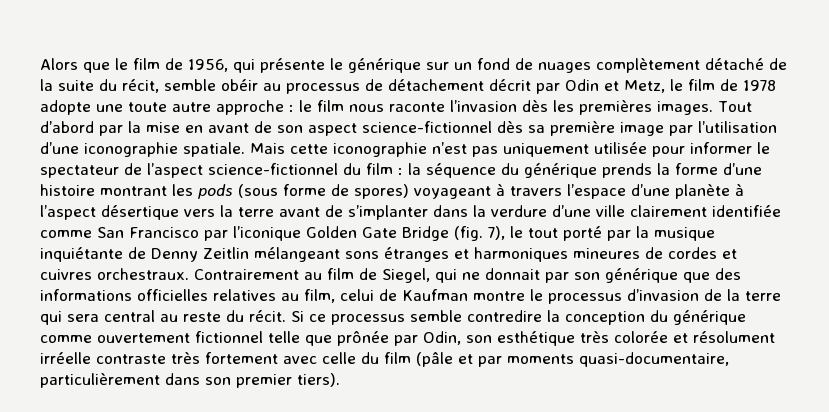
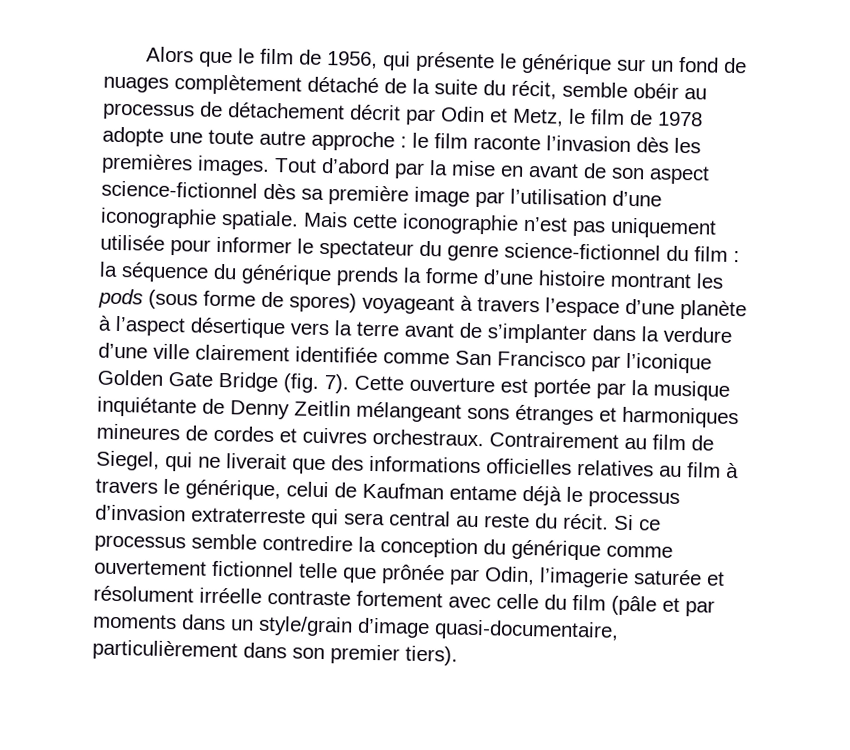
- Alors que le film de 1956, qui présente le générique sur un fond de nuages complètement détaché de la suite du récit, semble obéir au processus de détachement décrit par Odin et Metz, le film de 1978 adopte une toute autre approche : le film nous raconte l’invasion dès les premières images.
+ Alors que le film de 1956, qui présente le générique sur un fond de nuages complètement détaché de la suite du récit, semble obéir au processus de détachement décrit par Odin et Metz, le film de 1978 adopte une toute autre approche : le film raconte l’invasion dès les premières images.
- Mais cette iconographie n’est pas uniquement utilisée pour informer le spectateur de l’aspect science-fictionnel du film :
+ Mais cette iconographie n’est pas uniquement utilisée pour informer le spectateur du genre science-fictionnel du film :
- la séquence du générique prends la forme d’une histoire montrant les pods (sous forme de spores) voyageant à travers l’espace d’une planète à l’aspect désertique vers la terre avant de s’implanter dans la verdure d’une ville clairement identifiée comme San Francisco par l’iconique Golden Gate Bridge (fig. 7), le tout porté par la musique inquiétante de Denny Zeitlin mélangeant sons étranges et harmoniques mineures de cordes et cuivres orchestraux.
+ la séquence du générique prends la forme d’une histoire montrant les pods (sous forme de spores) voyageant à travers l’espace d’une planète à l’aspect désertique vers la terre avant de s’implanter dans la verdure d’une ville clairement identifiée comme San Francisco par l’iconique Golden Gate Bridge (fig. 7). Cette ouverture est portée par la musique inquiétante de Denny Zeitlin mélangeant sons étranges et harmoniques mineures de cordes et cuivres orchestraux.
- Contrairement au film de Siegel, qui ne donnait par son générique que des informations officielles relatives au film, celui de Kaufman montre le processus d’invasion de la terre qui sera central au reste du récit.
+ Contrairement au film de Siegel, qui ne liverait que des informations officielles relatives au film à travers le générique, celui de Kaufman entame déjà le processus d’invasion extraterreste qui sera central au reste du récit.
- Si ce processus semble contredire la conception du générique comme ouvertement fictionnel telle que prônée par Odin, son esthétique très colorée et résolument irréelle contraste très fortement avec celle du film (pâle et par moments quasi-documentaire, particulièrement dans son premier tiers).
+ Si ce processus semble contredire la conception du générique comme ouvertement fictionnel telle que prônée par Odin, l’imagerie saturée et résolument irréelle contraste fortement avec celle du film (pâle et par moments dans un style/grain d’image quasi-documentaire, particulièrement dans son premier tiers).

